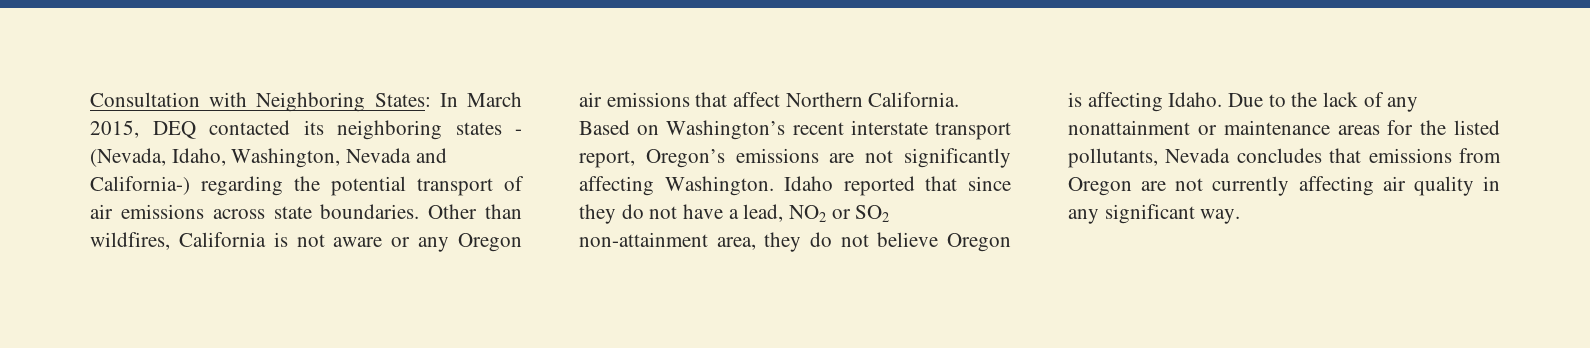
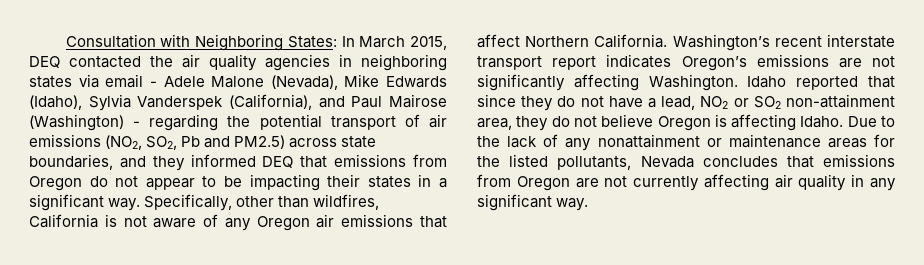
- Consultation with Neighboring States: In March 2015, DEQ contacted its neighboring states - (Nevada, Idaho, Washington, Nevada and California-) regarding the potential transport of air emissions across state boundaries. Other than wildfires, California is not aware or any Oregon air emissions that affect Northern California.
+ Consultation with Neighboring States: In March 2015, DEQ contacted the air quality agencies in neighboring states via email - Adele Malone (Nevada), Mike Edwards (Idaho), Sylvia Vanderspek (California), and Paul Mairose (Washington) - regarding the potential transport of air emissions (NO2, SO2, Pb and PM2.5) across state boundaries, and they informed DEQ that emissions from Oregon do not appear to be impacting their states in a significant way. Specifically, other than wildfires, California is not aware of any Oregon air emissions that affect Northern California.
- Based on Washington’s recent interstate transport report, Oregon’s emissions are not significantly affecting Washington.
+ Washington’s recent interstate transport report indicates Oregon’s emissions are not significantly affecting Washington.

